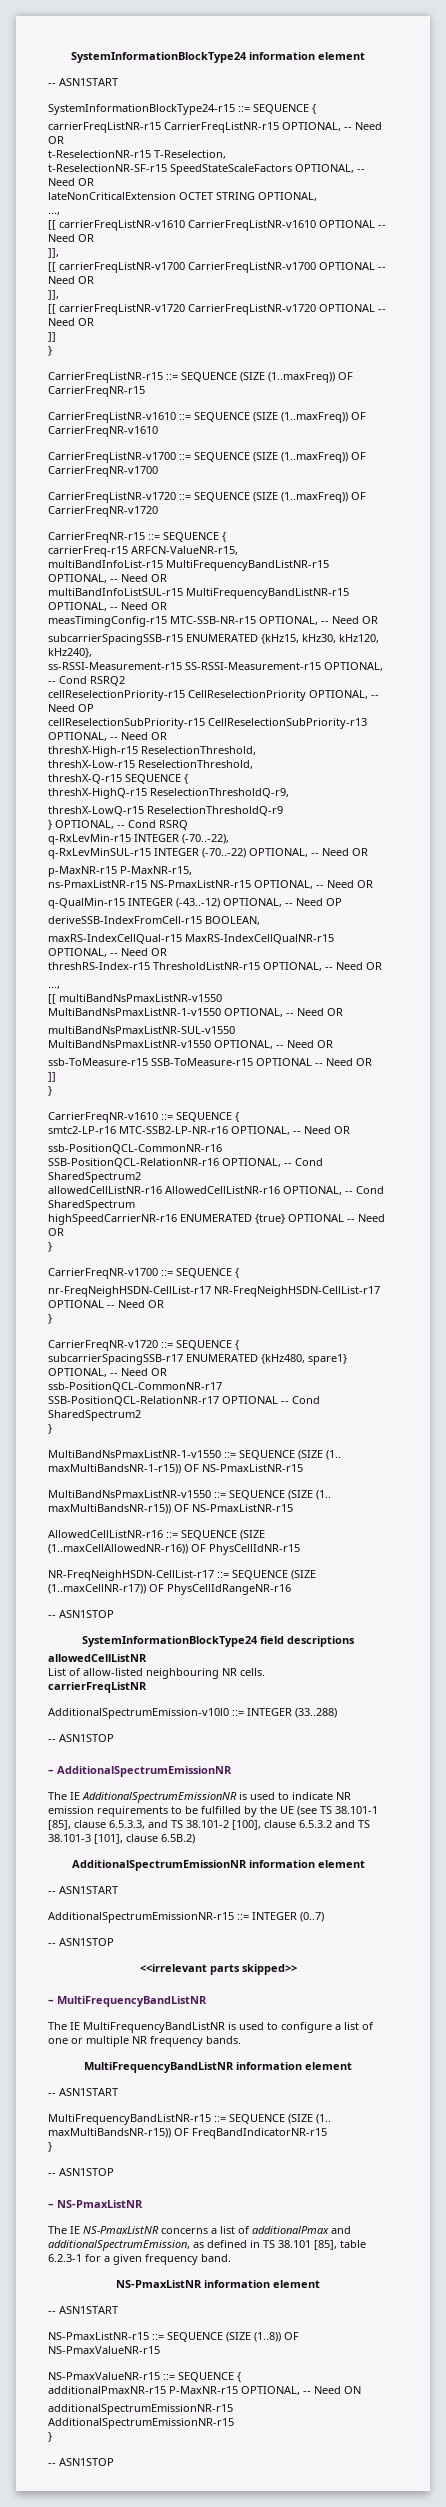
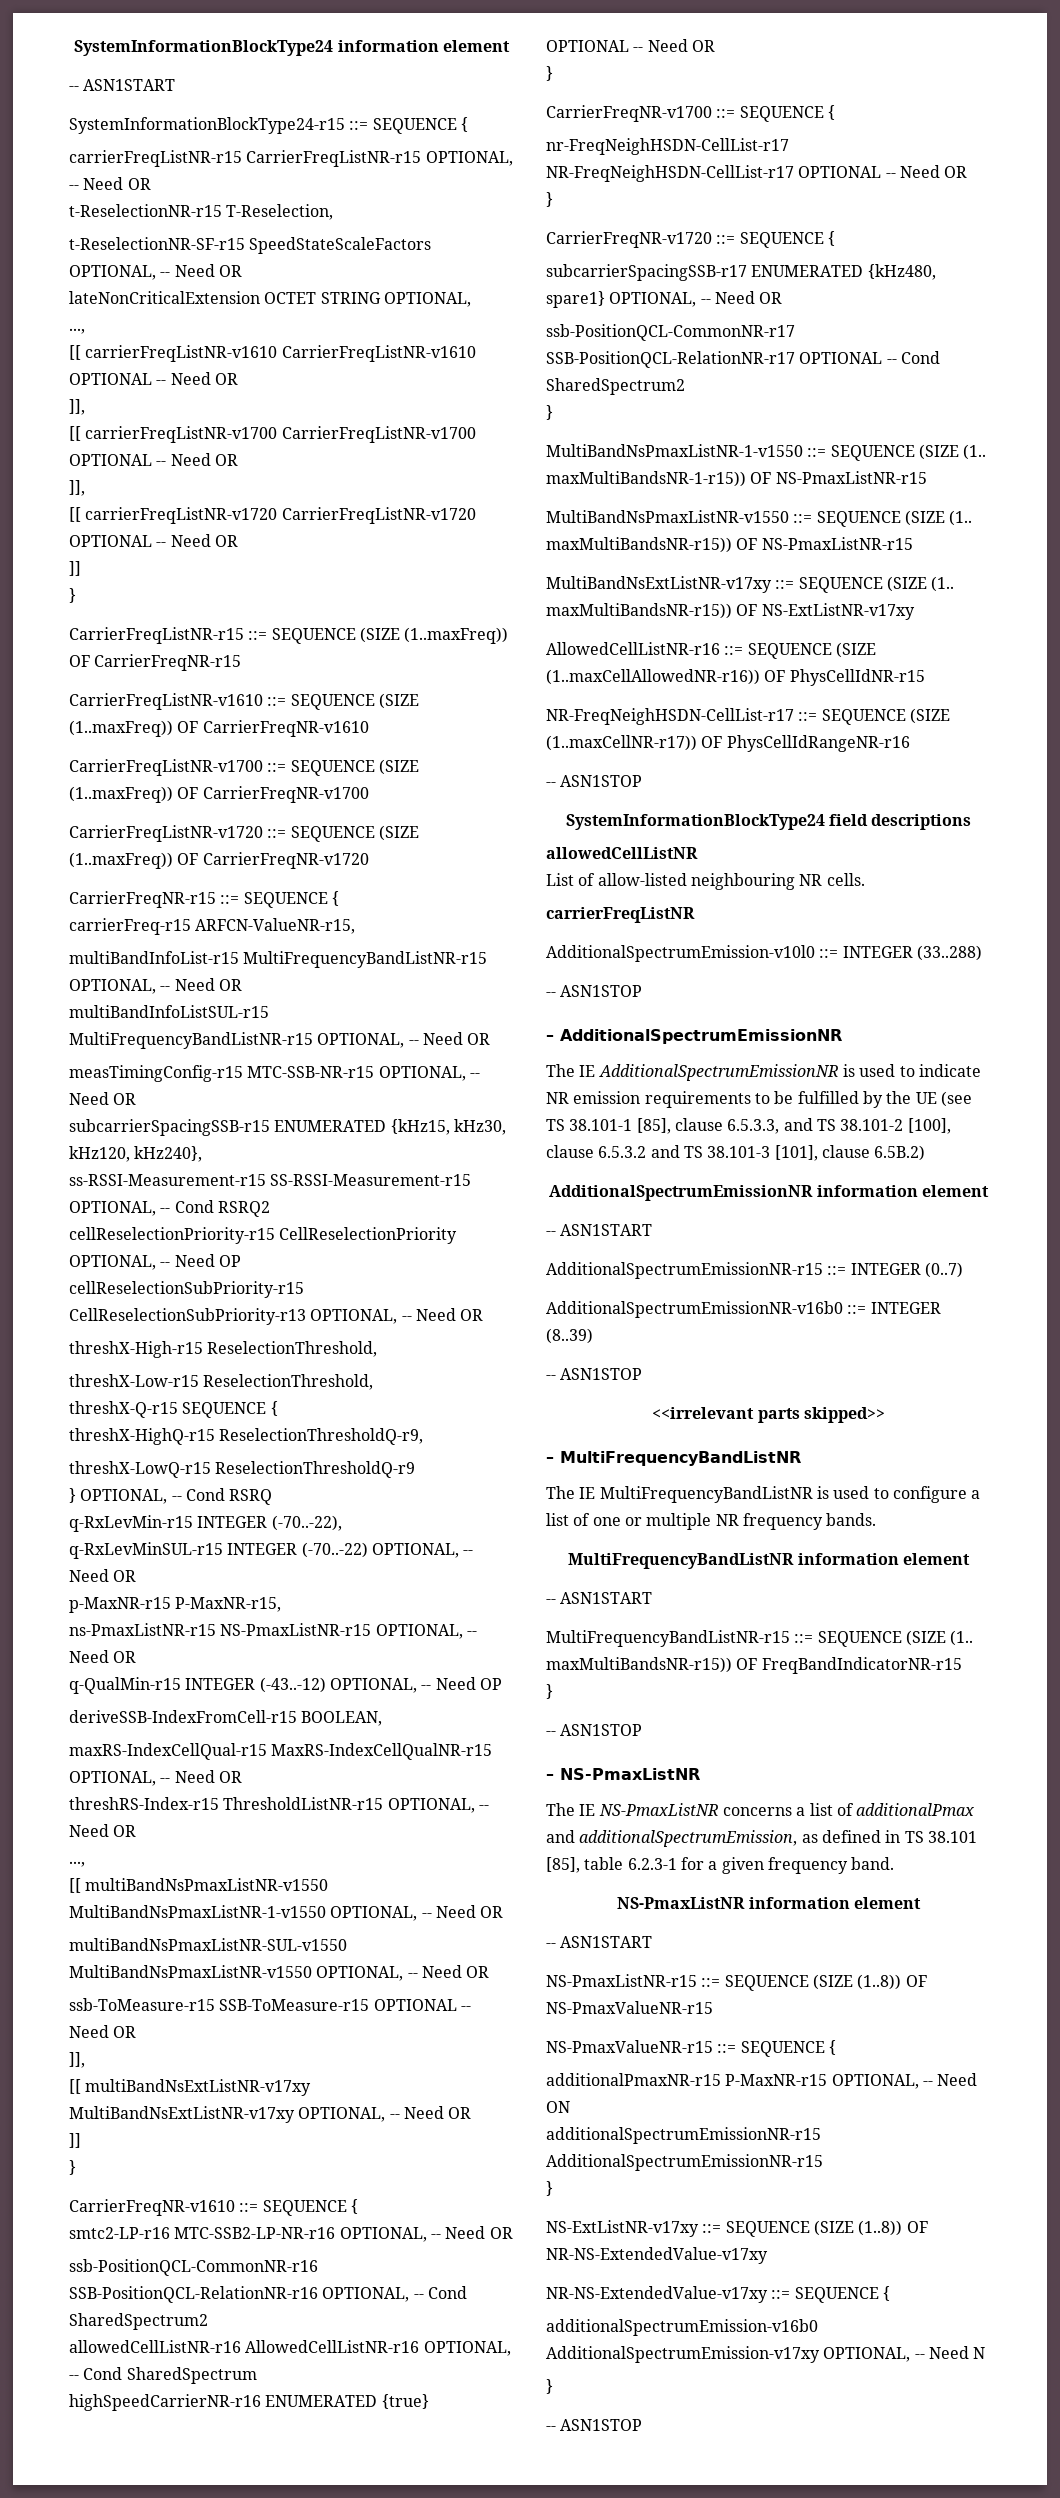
  ssb-ToMeasure-r15 SSB-ToMeasure-r15 OPTIONAL -- Need OR
+ ]],
+ [[ multiBandNsExtListNR-v17xy MultiBandNsExtListNR-v17xy OPTIONAL, -- Need OR
+ MultiBandNsExtListNR-v17xy ::= SEQUENCE (SIZE (1.. maxMultiBandsNR-r15)) OF NS-ExtListNR-v17xy
+ AdditionalSpectrumEmissionNR-v16b0 ::= INTEGER (8..39)
+ NS-ExtListNR-v17xy ::= SEQUENCE (SIZE (1..8)) OF NR-NS-ExtendedValue-v17xy
+ NR-NS-ExtendedValue-v17xy ::= SEQUENCE {
+ additionalSpectrumEmission-v16b0 AdditionalSpectrumEmission-v17xy OPTIONAL, -- Need N
+ }

